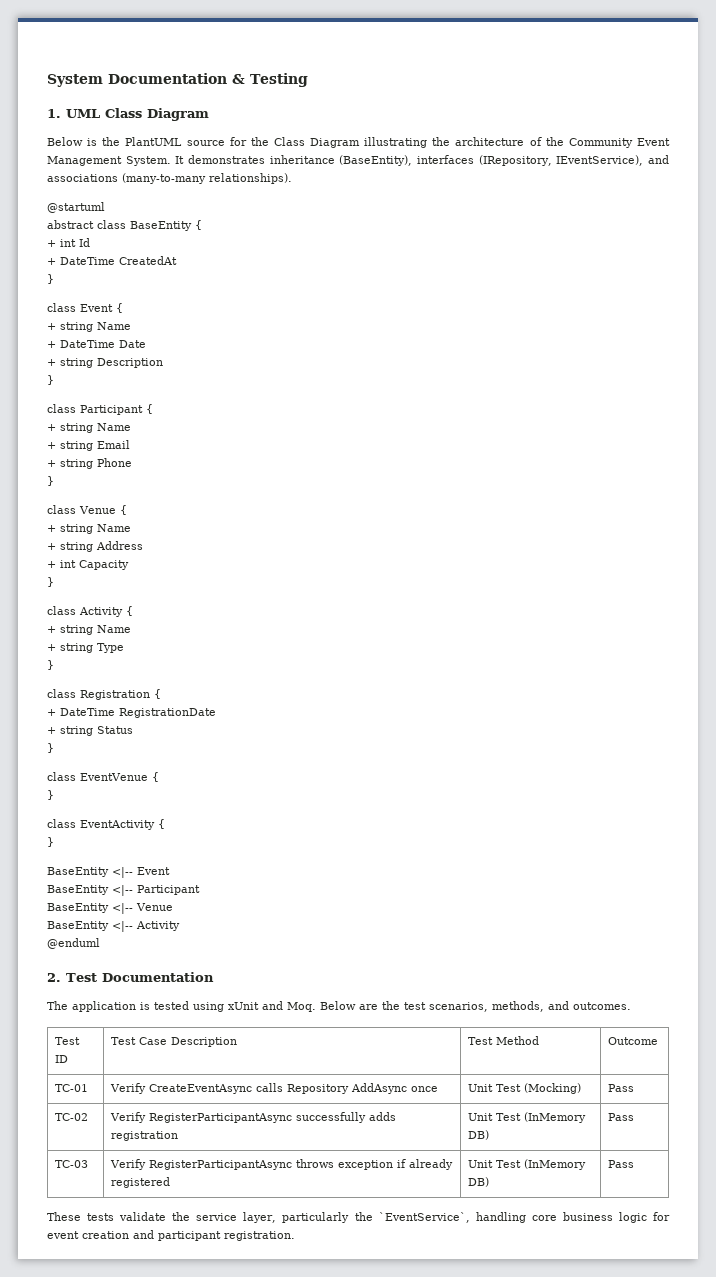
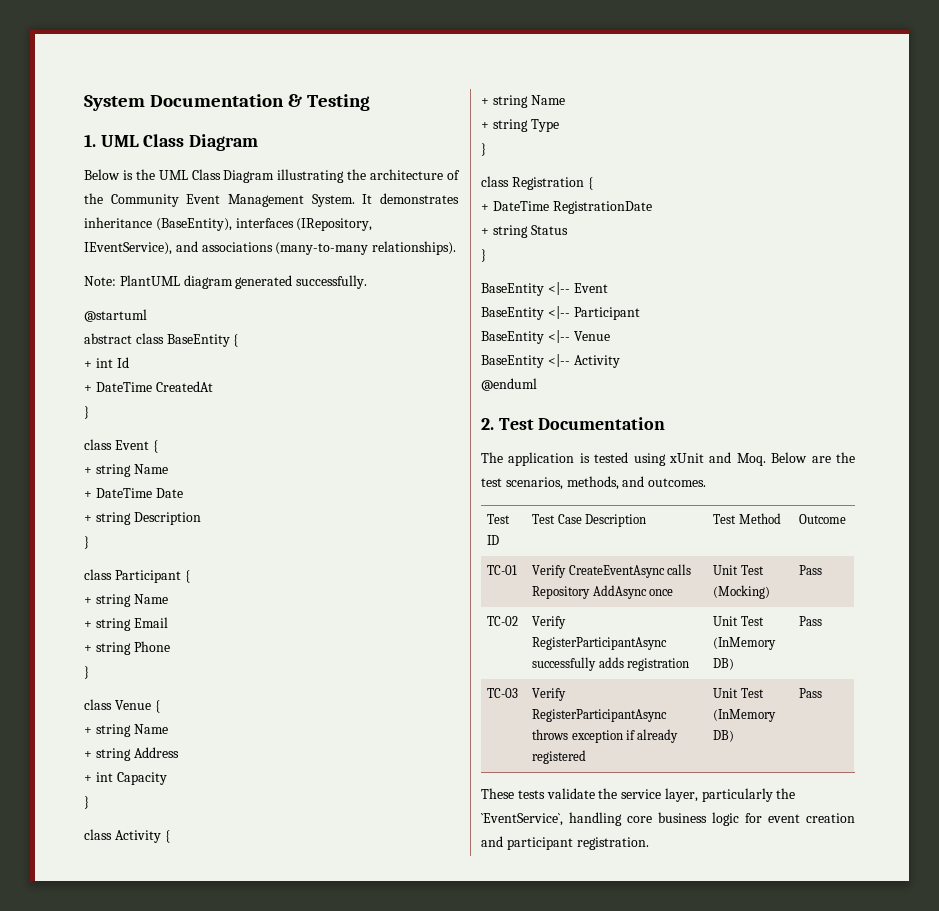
- Below is the PlantUML source for the Class Diagram illustrating the architecture of the Community Event Management System.
+ Below is the UML Class Diagram illustrating the architecture of the Community Event Management System.
+ Note: PlantUML diagram generated successfully.
- class EventVenue {
- }
- class EventActivity {
- }

